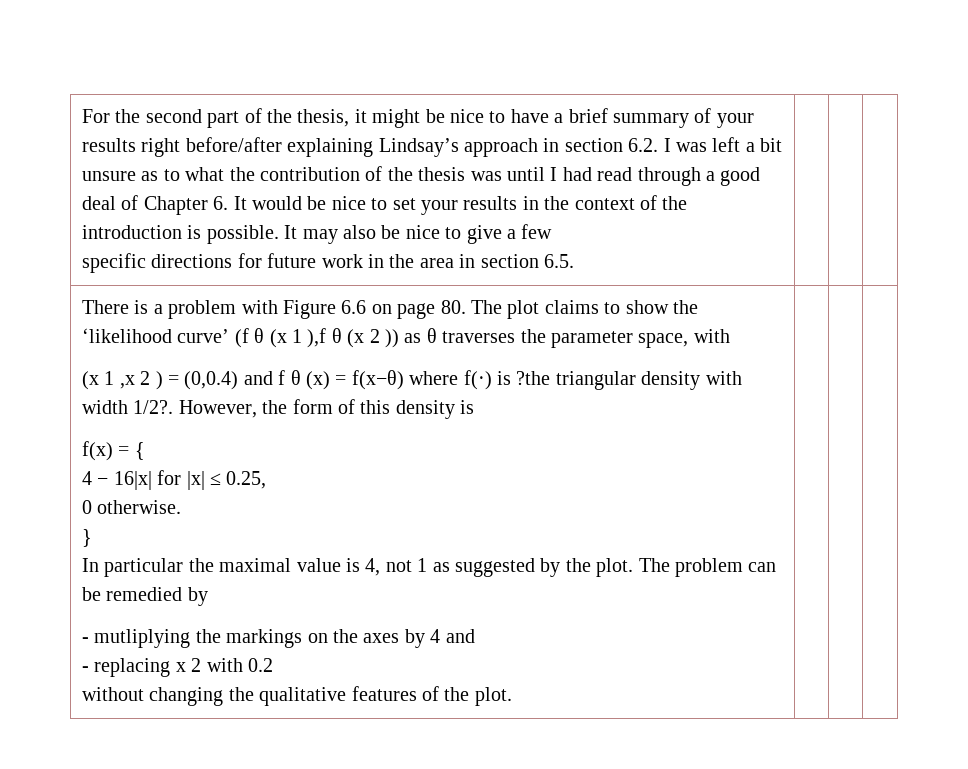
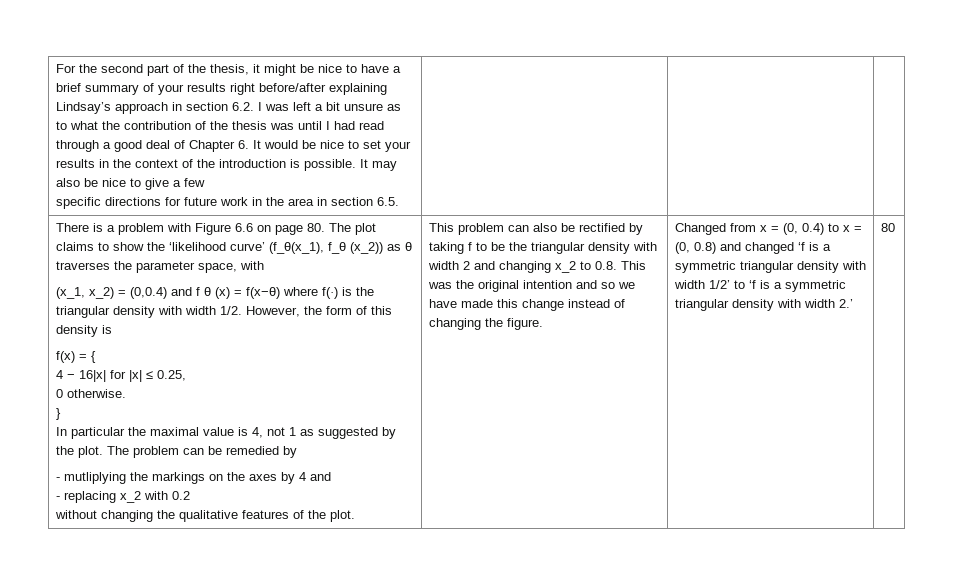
- There is a problem with Figure 6.6 on page 80. The plot claims to show the ‘likelihood curve’ (f θ (x 1 ),f θ (x 2 )) as θ traverses the parameter space, with
+ There is a problem with Figure 6.6 on page 80. The plot claims to show the ‘likelihood curve’ (f_θ(x_1), f_θ (x_2)) as θ traverses the parameter space, with
- (x 1 ,x 2 ) = (0,0.4) and f θ (x) = f(x−θ) where f(·) is ?the triangular density with width 1/2?.
+ (x_1, x_2) = (0,0.4) and f θ (x) = f(x−θ) where f(·) is the triangular density with width 1/2.
- - replacing x 2 with 0.2
+ - replacing x_2 with 0.2
+ This problem can also be rectified by taking f to be the triangular density with width 2 and changing x_2 to 0.8. This was the original intention and so we have made this change instead of changing the figure. | Changed from x = (0, 0.4) to x = (0, 0.8) and changed ‘f is a symmetric triangular density with width 1/2’ to ‘f is a symmetric triangular density with width 2.’ | 80

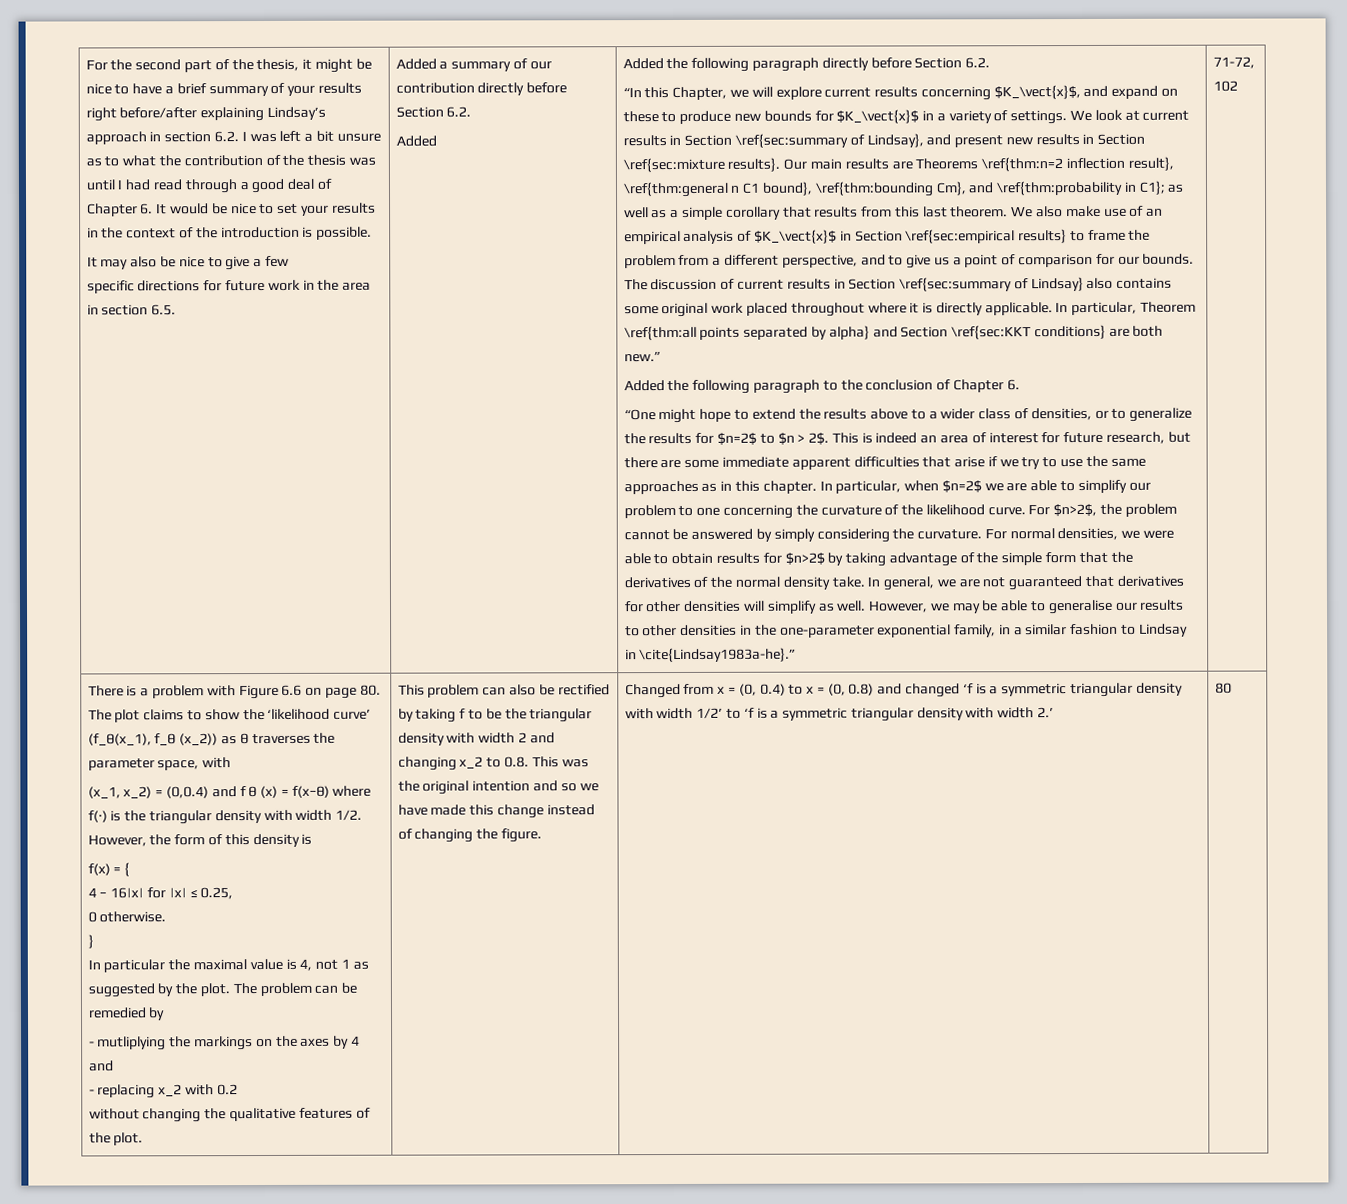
- For the second part of the thesis, it might be nice to have a brief summary of your results right before/after explaining Lindsay’s approach in section 6.2. I was left a bit unsure as to what the contribution of the thesis was until I had read through a good deal of Chapter 6. It would be nice to set your results in the context of the introduction is possible. It may also be nice to give a few
+ For the second part of the thesis, it might be nice to have a brief summary of your results right before/after explaining Lindsay’s approach in section 6.2. I was left a bit unsure as to what the contribution of the thesis was until I had read through a good deal of Chapter 6. It would be nice to set your results in the context of the introduction is possible.
+ It may also be nice to give a few
+ Added a summary of our contribution directly before Section 6.2.
+ Added | Added the following paragraph directly before Section 6.2.
+ “In this Chapter, we will explore current results concerning $K_\vect{x}$, and expand on these to produce new bounds for $K_\vect{x}$ in a variety of settings. We look at current results in Section \ref{sec:summary of Lindsay}, and present new results in Section \ref{sec:mixture results}. Our main results are Theorems \ref{thm:n=2 inflection result}, \ref{thm:general n C1 bound}, \ref{thm:bounding Cm}, and \ref{thm:probability in C1}; as well as a simple corollary that results from this last theorem. We also make use of an empirical analysis of $K_\vect{x}$ in Section \ref{sec:empirical results} to frame the problem from a different perspective, and to give us a point of comparison for our bounds. The discussion of current results in Section \ref{sec:summary of Lindsay} also contains some original work placed throughout where it is directly applicable. In particular, Theorem \ref{thm:all points separated by alpha} and Section \ref{sec:KKT conditions} are both new.”
+ Added the following paragraph to the conclusion of Chapter 6.
+ “One might hope to extend the results above to a wider class of densities, or to generalize the results for $n=2$ to $n > 2$. This is indeed an area of interest for future research, but there are some immediate apparent difficulties that arise if we try to use the same approaches as in this chapter. In particular, when $n=2$ we are able to simplify our problem to one concerning the curvature of the likelihood curve. For $n>2$, the problem cannot be answered by simply considering the curvature. For normal densities, we were able to obtain results for $n>2$ by taking advantage of the simple form that the derivatives of the normal density take. In general, we are not guaranteed that derivatives for other densities will simplify as well. However, we may be able to generalise our results to other densities in the one-parameter exponential family, in a similar fashion to Lindsay in \cite{Lindsay1983a-he}.” | 71-72, 102

